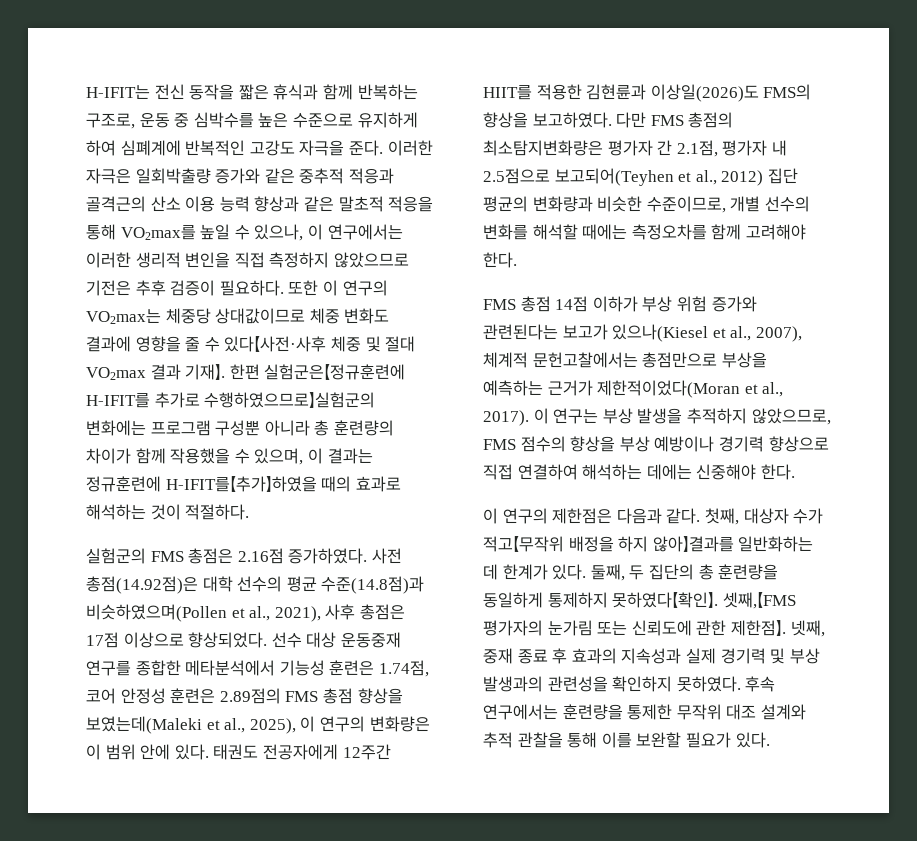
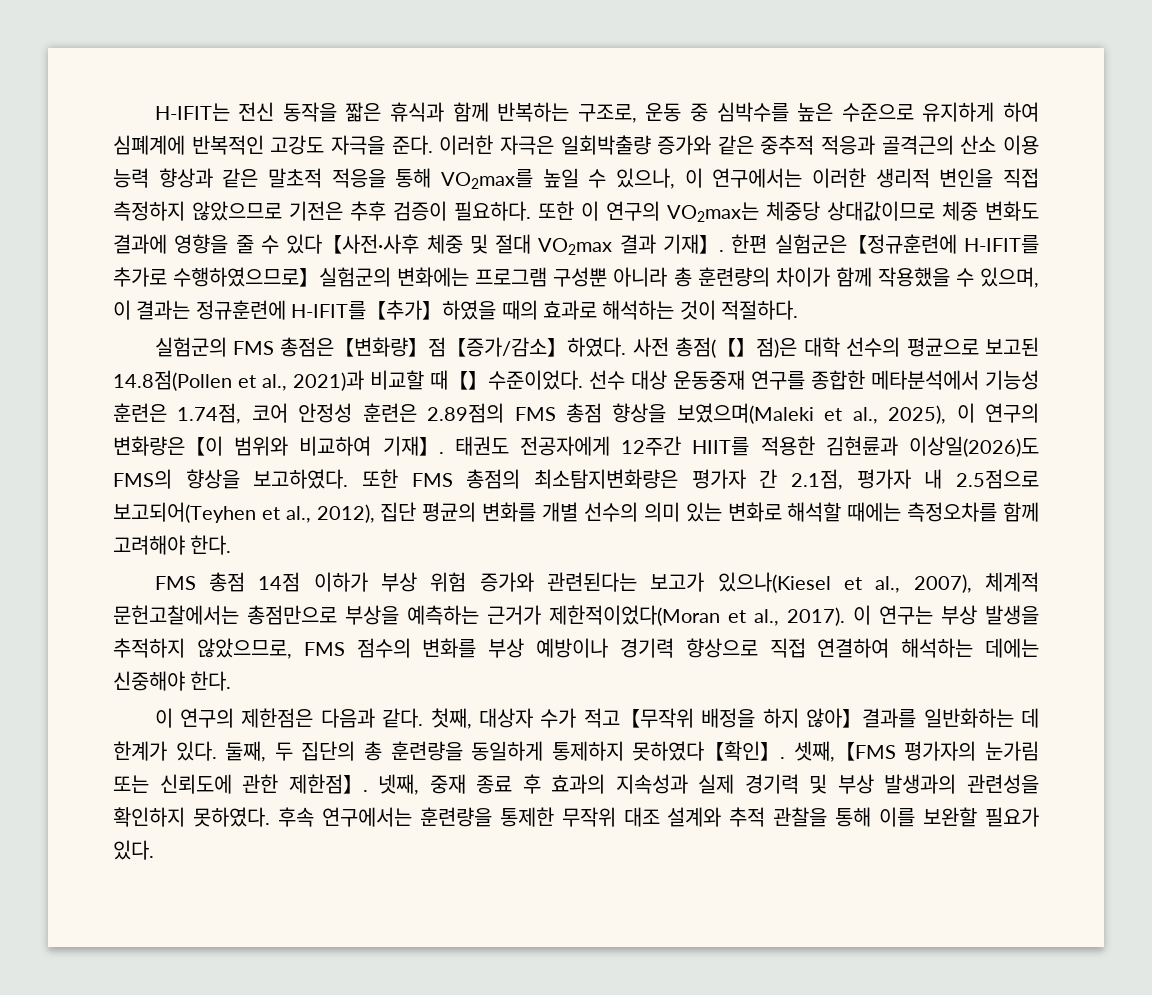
- 실험군의 FMS 총점은 2.16점 증가하였다. 사전 총점(14.92점)은 대학 선수의 평균 수준(14.8점)과 비슷하였으며(Pollen et al., 2021), 사후 총점은 17점 이상으로 향상되었다.
+ 실험군의 FMS 총점은【변화량】점【증가/감소】하였다. 사전 총점(【】점)은 대학 선수의 평균으로 보고된 14.8점(Pollen et al., 2021)과 비교할 때【】수준이었다.
- 선수 대상 운동중재 연구를 종합한 메타분석에서 기능성 훈련은 1.74점, 코어 안정성 훈련은 2.89점의 FMS 총점 향상을 보였는데(Maleki et al., 2025), 이 연구의 변화량은 이 범위 안에 있다.
+ 선수 대상 운동중재 연구를 종합한 메타분석에서 기능성 훈련은 1.74점, 코어 안정성 훈련은 2.89점의 FMS 총점 향상을 보였으며(Maleki et al., 2025), 이 연구의 변화량은【이 범위와 비교하여 기재】.
- 다만 FMS 총점의 최소탐지변화량은 평가자 간 2.1점, 평가자 내 2.5점으로 보고되어(Teyhen et al., 2012) 집단 평균의 변화량과 비슷한 수준이므로, 개별 선수의 변화를 해석할 때에는 측정오차를 함께 고려해야 한다.
+ 또한 FMS 총점의 최소탐지변화량은 평가자 간 2.1점, 평가자 내 2.5점으로 보고되어(Teyhen et al., 2012), 집단 평균의 변화를 개별 선수의 의미 있는 변화로 해석할 때에는 측정오차를 함께 고려해야 한다.
- 이 연구는 부상 발생을 추적하지 않았으므로, FMS 점수의 향상을 부상 예방이나 경기력 향상으로 직접 연결하여 해석하는 데에는 신중해야 한다.
+ 이 연구는 부상 발생을 추적하지 않았으므로, FMS 점수의 변화를 부상 예방이나 경기력 향상으로 직접 연결하여 해석하는 데에는 신중해야 한다.

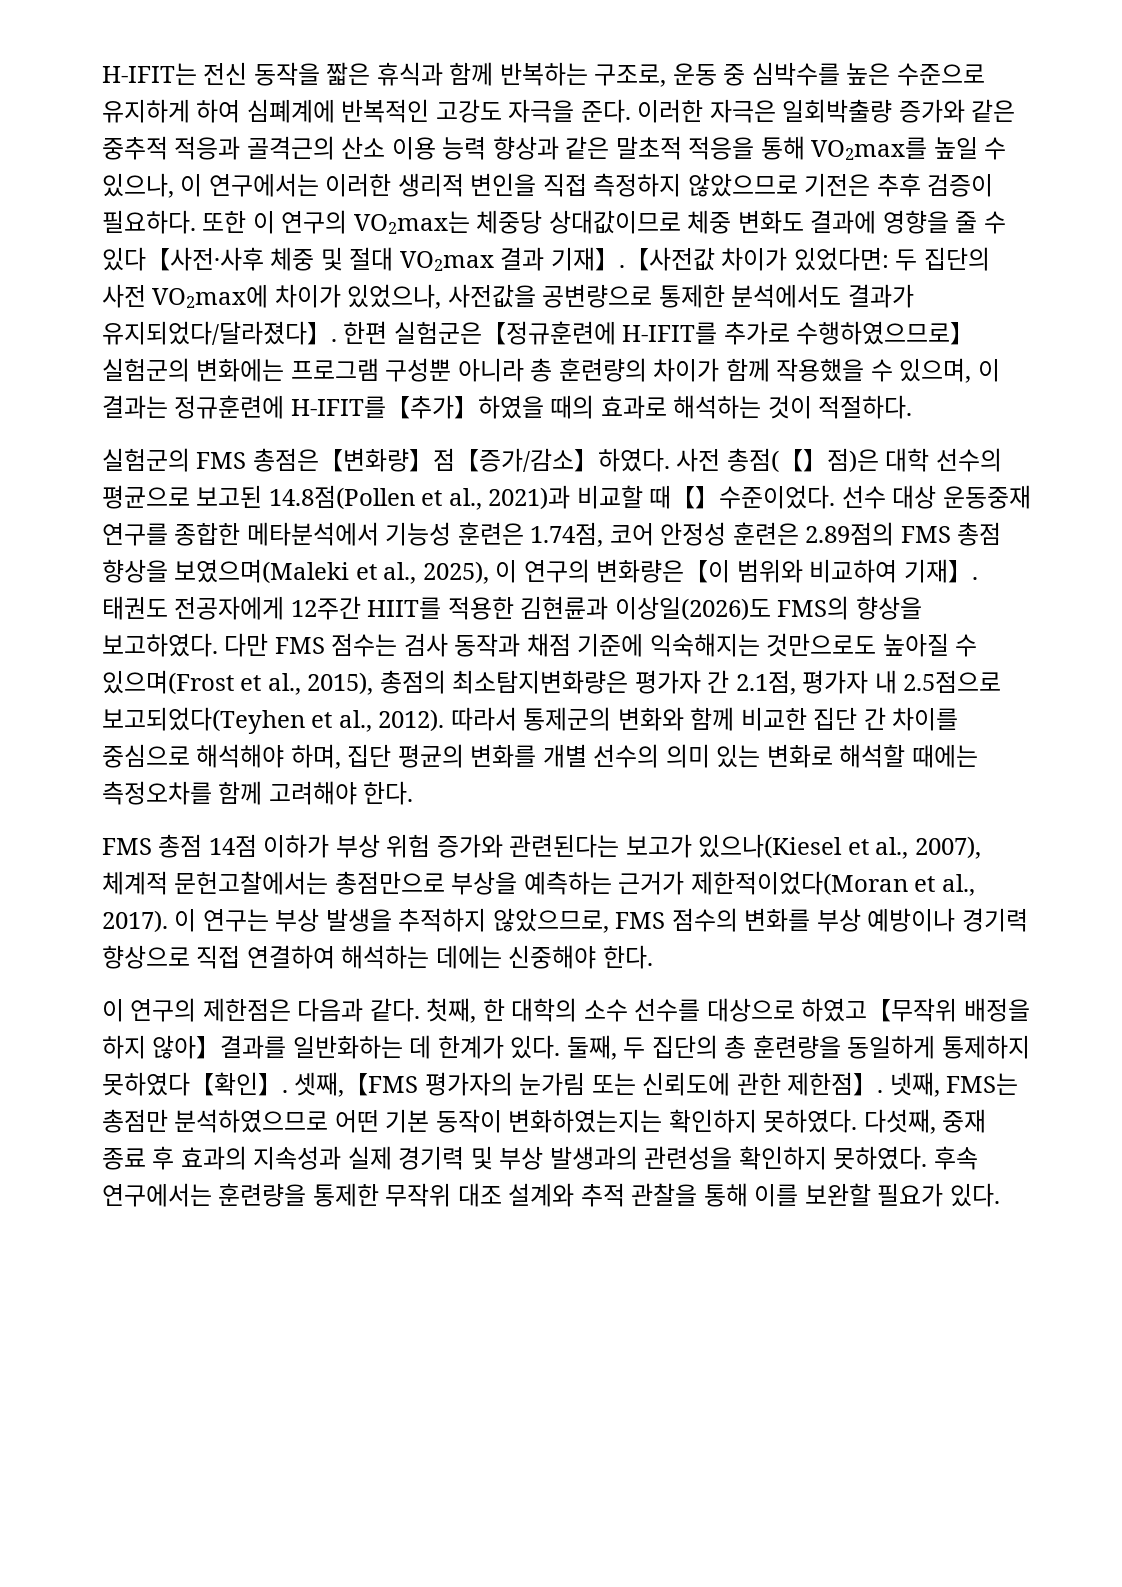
+ 【사전값 차이가 있었다면: 두 집단의 사전 VO2max에 차이가 있었으나, 사전값을 공변량으로 통제한 분석에서도 결과가 유지되었다/달라졌다】.
- 또한 FMS 총점의 최소탐지변화량은 평가자 간 2.1점, 평가자 내 2.5점으로 보고되어(Teyhen et al., 2012), 집단 평균의 변화를 개별 선수의 의미 있는 변화로 해석할 때에는 측정오차를 함께 고려해야 한다.
+ 다만 FMS 점수는 검사 동작과 채점 기준에 익숙해지는 것만으로도 높아질 수 있으며(Frost et al., 2015), 총점의 최소탐지변화량은 평가자 간 2.1점, 평가자 내 2.5점으로 보고되었다(Teyhen et al., 2012). 따라서 통제군의 변화와 함께 비교한 집단 간 차이를 중심으로 해석해야 하며, 집단 평균의 변화를 개별 선수의 의미 있는 변화로 해석할 때에는 측정오차를 함께 고려해야 한다.
- 첫째, 대상자 수가 적고【무작위 배정을 하지 않아】결과를 일반화하는 데 한계가 있다.
+ 첫째, 한 대학의 소수 선수를 대상으로 하였고【무작위 배정을 하지 않아】결과를 일반화하는 데 한계가 있다.
- 넷째, 중재 종료 후 효과의 지속성과 실제 경기력 및 부상 발생과의 관련성을 확인하지 못하였다.
+ 넷째, FMS는 총점만 분석하였으므로 어떤 기본 동작이 변화하였는지는 확인하지 못하였다. 다섯째, 중재 종료 후 효과의 지속성과 실제 경기력 및 부상 발생과의 관련성을 확인하지 못하였다.

